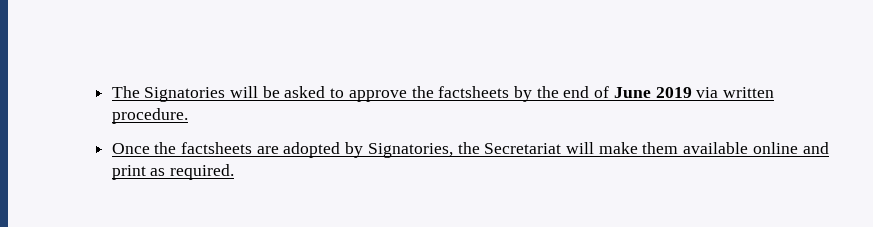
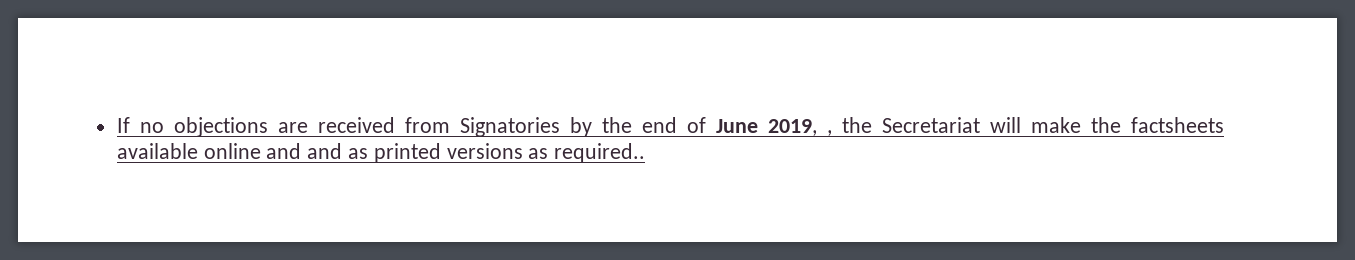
- The Signatories will be asked to approve the factsheets by the end of June 2019 via written procedure.
- Once the factsheets are adopted by Signatories, the Secretariat will make them available online and print as required.
+ If no objections are received from Signatories by the end of June 2019, , the Secretariat will make the factsheets available online and and as printed versions as required..

